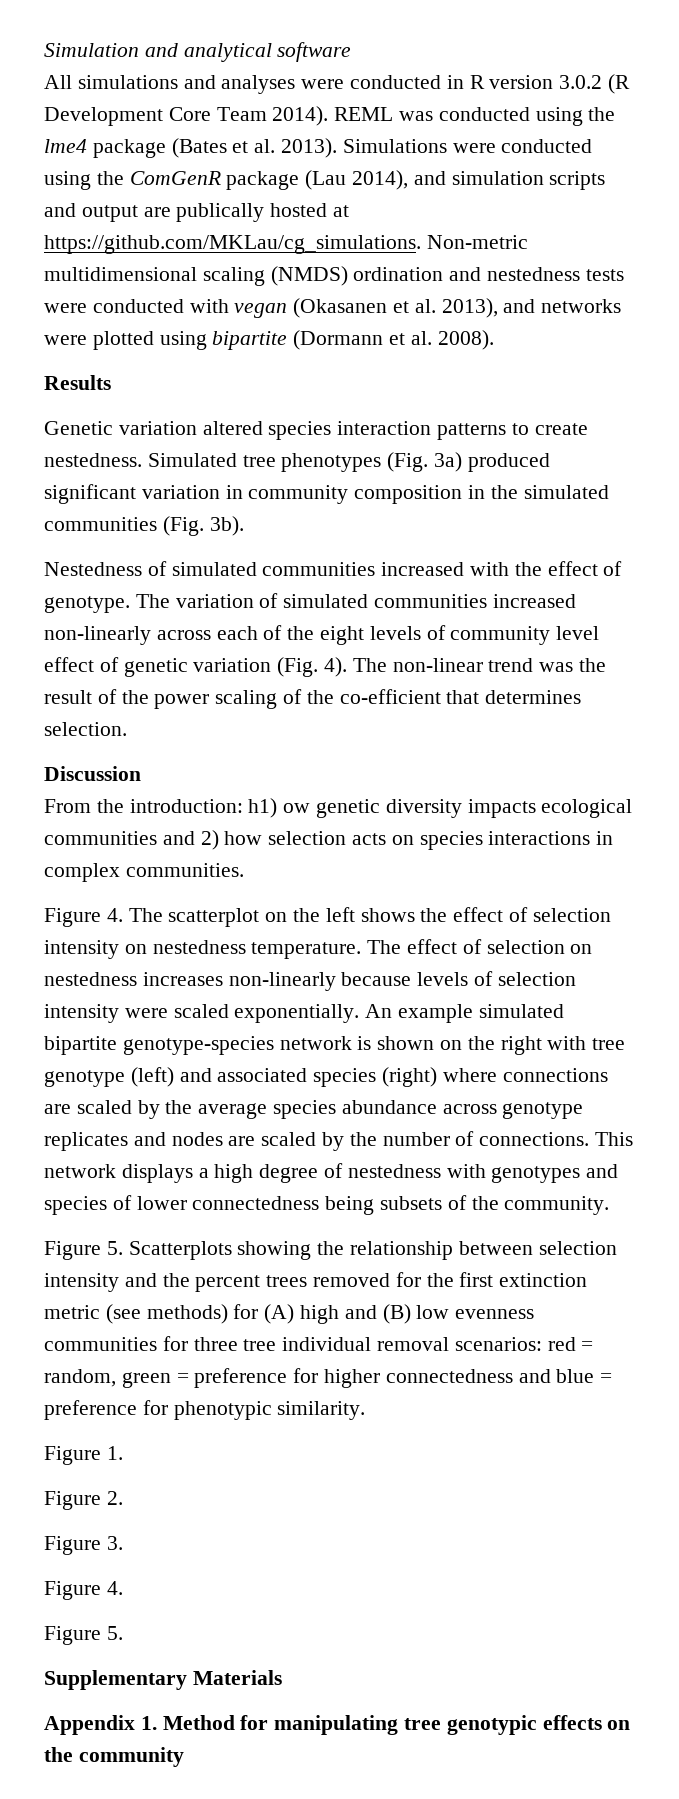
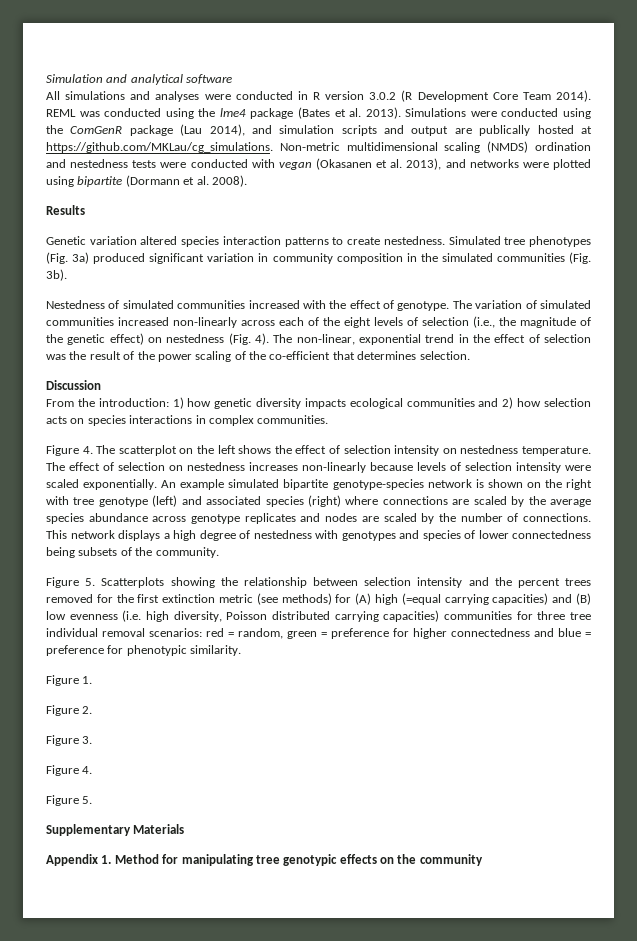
- The variation of simulated communities increased non-linearly across each of the eight levels of community level effect of genetic variation (Fig. 4). The non-linear trend was the result of the power scaling of the co-efficient that determines selection.
+ The variation of simulated communities increased non-linearly across each of the eight levels of selection (i.e., the magnitude of the genetic effect) on nestedness (Fig. 4). The non-linear, exponential trend in the effect of selection was the result of the power scaling of the co-efficient that determines selection.
- From the introduction: h1) ow genetic diversity impacts ecological communities and 2) how selection acts on species interactions in complex communities.
+ From the introduction: 1) how genetic diversity impacts ecological communities and 2) how selection acts on species interactions in complex communities.
- Figure 5. Scatterplots showing the relationship between selection intensity and the percent trees removed for the first extinction metric (see methods) for (A) high and (B) low evenness communities for three tree individual removal scenarios: red = random, green = preference for higher connectedness and blue = preference for phenotypic similarity.
+ Figure 5. Scatterplots showing the relationship between selection intensity and the percent trees removed for the first extinction metric (see methods) for (A) high (=equal carrying capacities) and (B) low evenness (i.e. high diversity, Poisson distributed carrying capacities) communities for three tree individual removal scenarios: red = random, green = preference for higher connectedness and blue = preference for phenotypic similarity.

